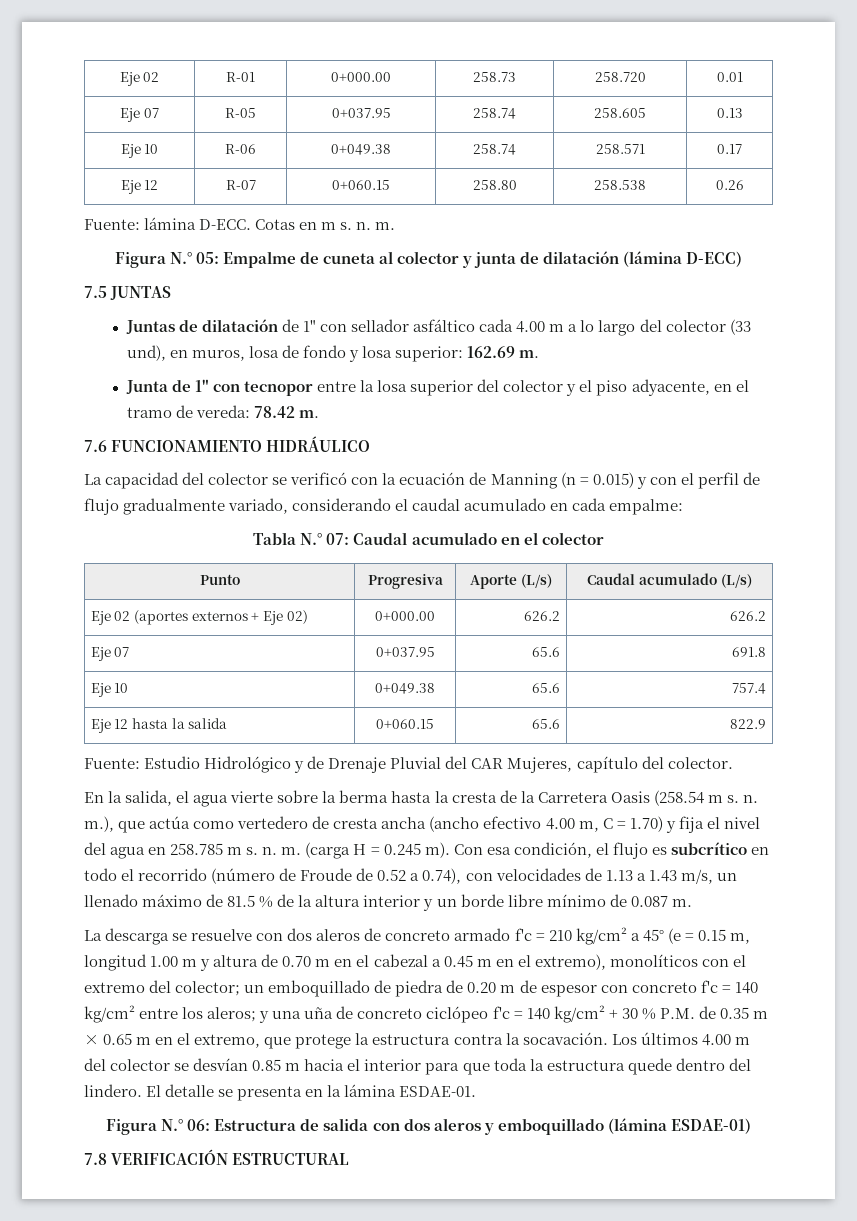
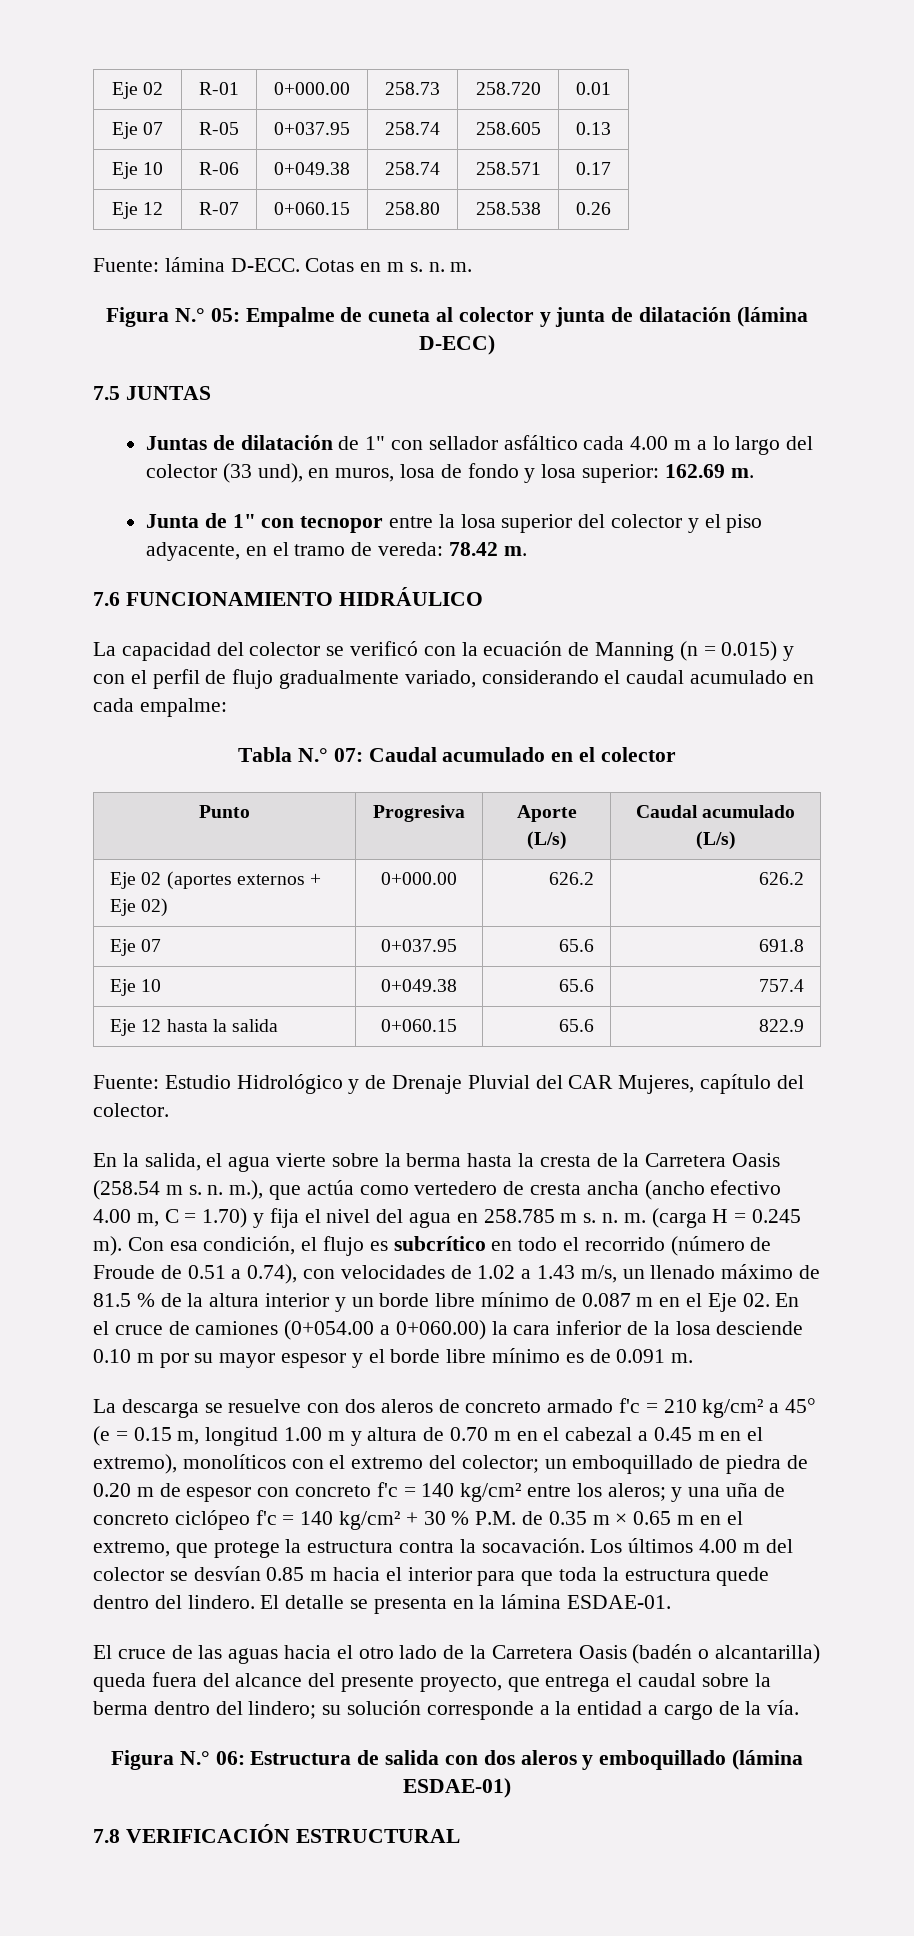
- Con esa condición, el flujo es subcrítico en todo el recorrido (número de Froude de 0.52 a 0.74), con velocidades de 1.13 a 1.43 m/s, un llenado máximo de 81.5 % de la altura interior y un borde libre mínimo de 0.087 m.
+ Con esa condición, el flujo es subcrítico en todo el recorrido (número de Froude de 0.51 a 0.74), con velocidades de 1.02 a 1.43 m/s, un llenado máximo de 81.5 % de la altura interior y un borde libre mínimo de 0.087 m en el Eje 02. En el cruce de camiones (0+054.00 a 0+060.00) la cara inferior de la losa desciende 0.10 m por su mayor espesor y el borde libre mínimo es de 0.091 m.
+ El cruce de las aguas hacia el otro lado de la Carretera Oasis (badén o alcantarilla) queda fuera del alcance del presente proyecto, que entrega el caudal sobre la berma dentro del lindero; su solución corresponde a la entidad a cargo de la vía.

